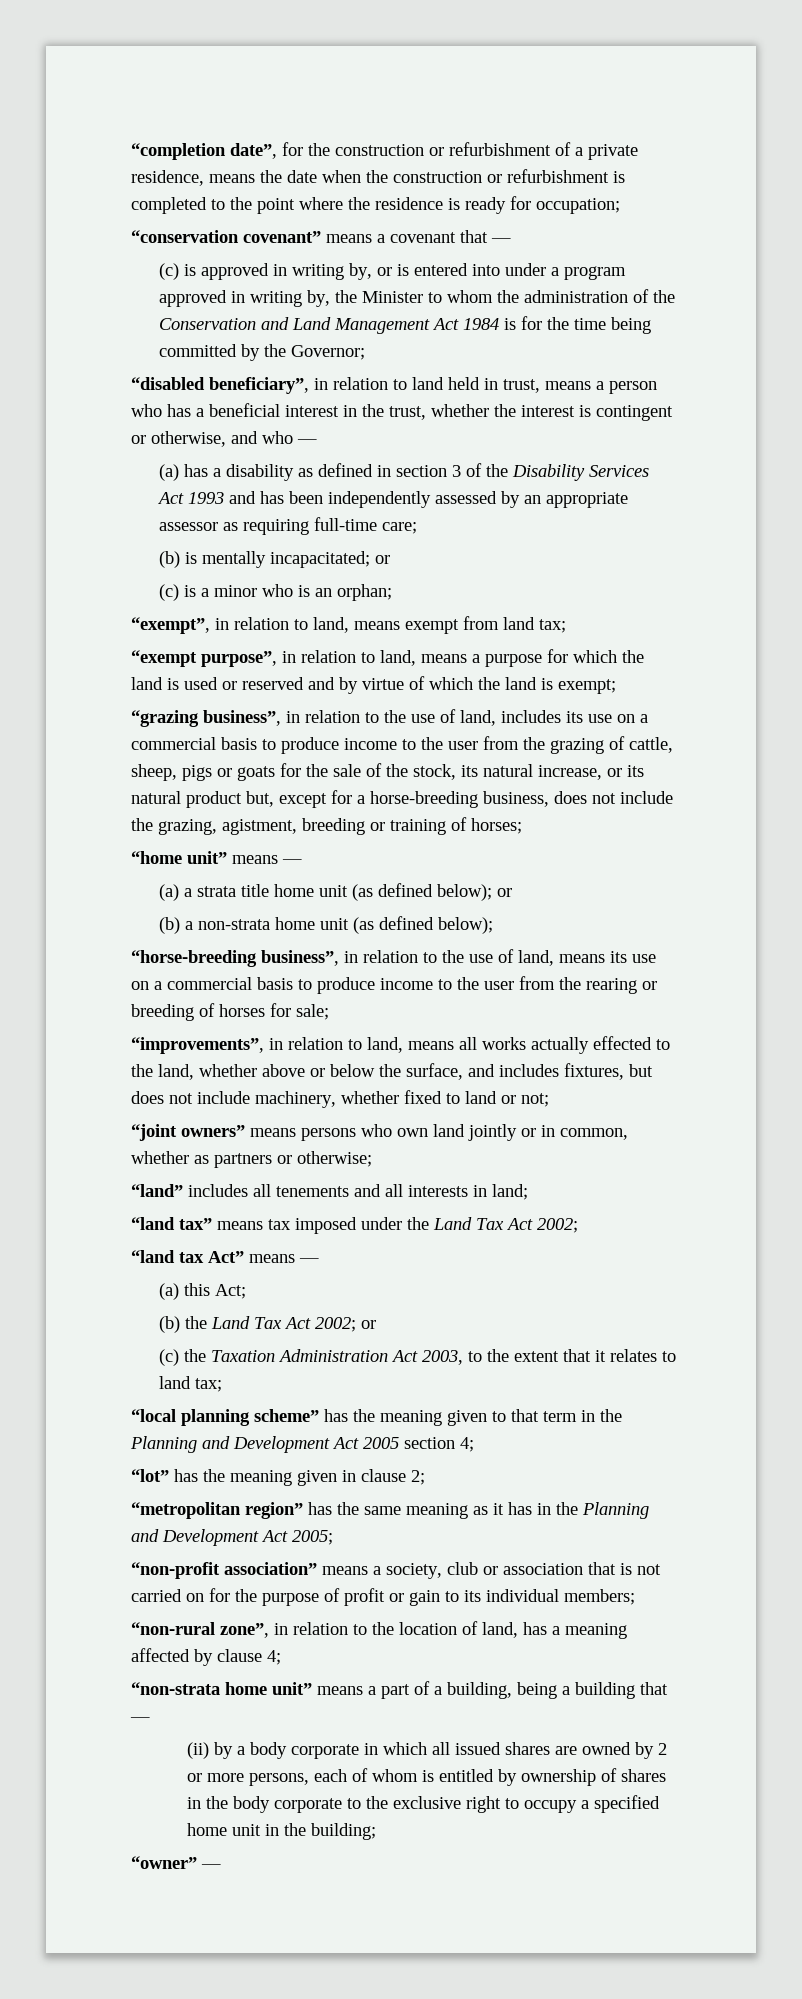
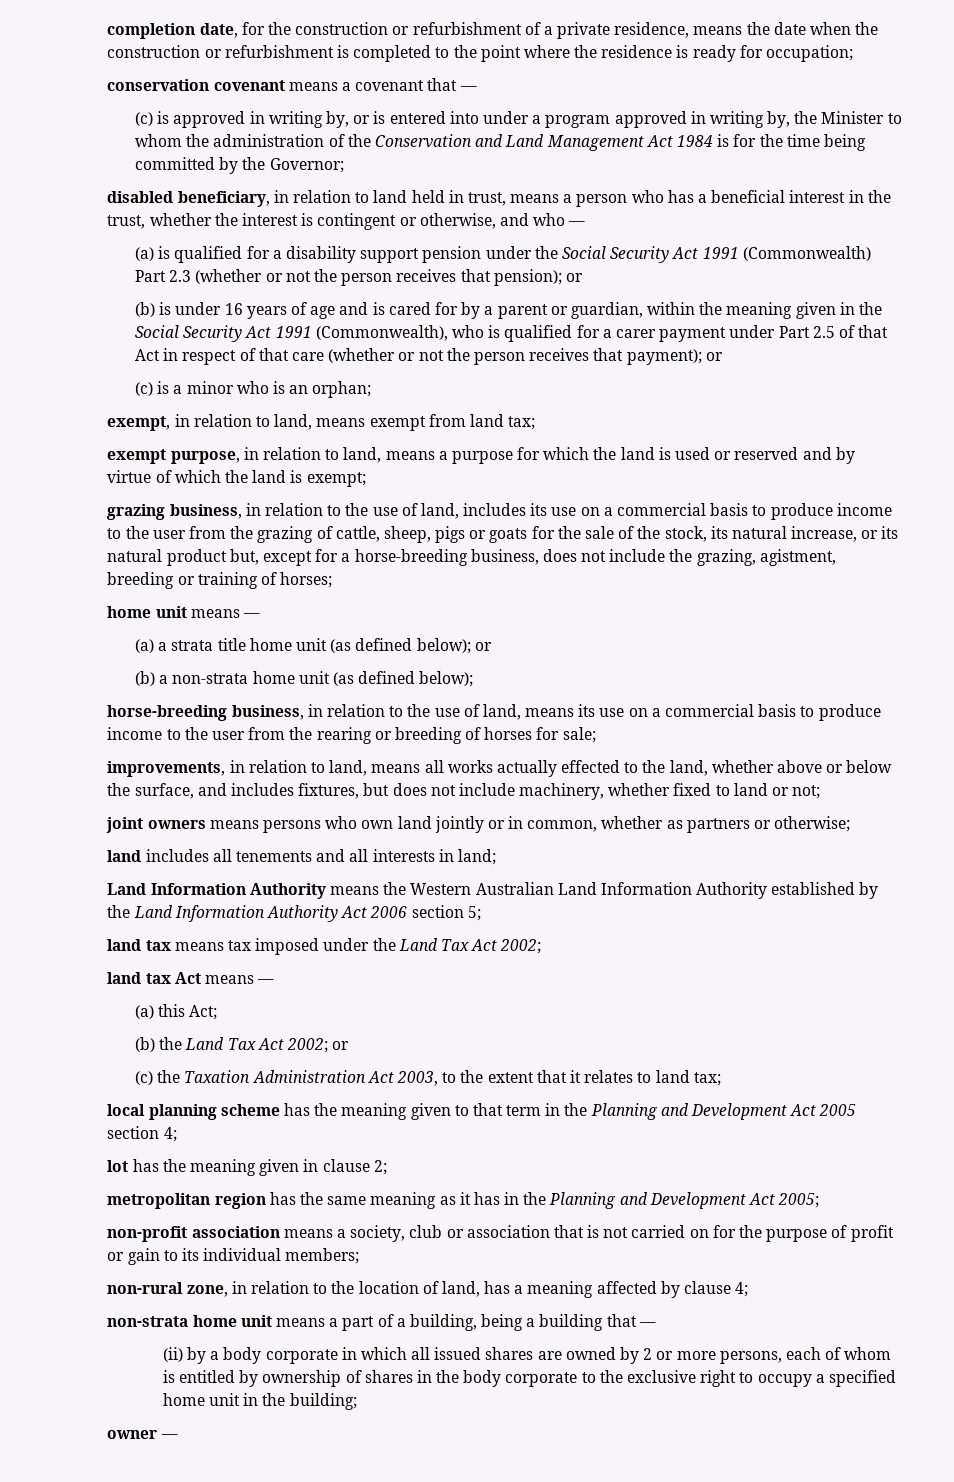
- “completion date”, for the construction or refurbishment of a private residence, means the date when the construction or refurbishment is completed to the point where the residence is ready for occupation;
+ completion date, for the construction or refurbishment of a private residence, means the date when the construction or refurbishment is completed to the point where the residence is ready for occupation;
- “conservation covenant” means a covenant that —
+ conservation covenant means a covenant that —
- “disabled beneficiary”, in relation to land held in trust, means a person who has a beneficial interest in the trust, whether the interest is contingent or otherwise, and who —
+ disabled beneficiary, in relation to land held in trust, means a person who has a beneficial interest in the trust, whether the interest is contingent or otherwise, and who —
- (a) has a disability as defined in section 3 of the Disability Services Act 1993 and has been independently assessed by an appropriate assessor as requiring full-time care;
- (b) is mentally incapacitated; or
+ (a) is qualified for a disability support pension under the Social Security Act 1991 (Commonwealth) Part 2.3 (whether or not the person receives that pension); or
+ (b) is under 16 years of age and is cared for by a parent or guardian, within the meaning given in the Social Security Act 1991 (Commonwealth), who is qualified for a carer payment under Part 2.5 of that Act in respect of that care (whether or not the person receives that payment); or
- “exempt”, in relation to land, means exempt from land tax;
+ exempt, in relation to land, means exempt from land tax;
- “exempt purpose”, in relation to land, means a purpose for which the land is used or reserved and by virtue of which the land is exempt;
+ exempt purpose, in relation to land, means a purpose for which the land is used or reserved and by virtue of which the land is exempt;
- “grazing business”, in relation to the use of land, includes its use on a commercial basis to produce income to the user from the grazing of cattle, sheep, pigs or goats for the sale of the stock, its natural increase, or its natural product but, except for a horse-breeding business, does not include the grazing, agistment, breeding or training of horses;
+ grazing business, in relation to the use of land, includes its use on a commercial basis to produce income to the user from the grazing of cattle, sheep, pigs or goats for the sale of the stock, its natural increase, or its natural product but, except for a horse-breeding business, does not include the grazing, agistment, breeding or training of horses;
- “home unit” means —
+ home unit means —
- “horse-breeding business”, in relation to the use of land, means its use on a commercial basis to produce income to the user from the rearing or breeding of horses for sale;
+ horse-breeding business, in relation to the use of land, means its use on a commercial basis to produce income to the user from the rearing or breeding of horses for sale;
- “improvements”, in relation to land, means all works actually effected to the land, whether above or below the surface, and includes fixtures, but does not include machinery, whether fixed to land or not;
+ improvements, in relation to land, means all works actually effected to the land, whether above or below the surface, and includes fixtures, but does not include machinery, whether fixed to land or not;
- “joint owners” means persons who own land jointly or in common, whether as partners or otherwise;
+ joint owners means persons who own land jointly or in common, whether as partners or otherwise;
- “land” includes all tenements and all interests in land;
+ land includes all tenements and all interests in land;
- “land tax” means tax imposed under the Land Tax Act 2002;
+ Land Information Authority means the Western Australian Land Information Authority established by the Land Information Authority Act 2006 section 5;
+ land tax means tax imposed under the Land Tax Act 2002;
- “land tax Act” means —
+ land tax Act means —
- “local planning scheme” has the meaning given to that term in the Planning and Development Act 2005 section 4;
+ local planning scheme has the meaning given to that term in the Planning and Development Act 2005 section 4;
- “lot” has the meaning given in clause 2;
+ lot has the meaning given in clause 2;
- “metropolitan region” has the same meaning as it has in the Planning and Development Act 2005;
+ metropolitan region has the same meaning as it has in the Planning and Development Act 2005;
- “non-profit association” means a society, club or association that is not carried on for the purpose of profit or gain to its individual members;
+ non-profit association means a society, club or association that is not carried on for the purpose of profit or gain to its individual members;
- “non-rural zone”, in relation to the location of land, has a meaning affected by clause 4;
+ non-rural zone, in relation to the location of land, has a meaning affected by clause 4;
- “non-strata home unit” means a part of a building, being a building that —
+ non-strata home unit means a part of a building, being a building that —
- “owner” —
+ owner —

